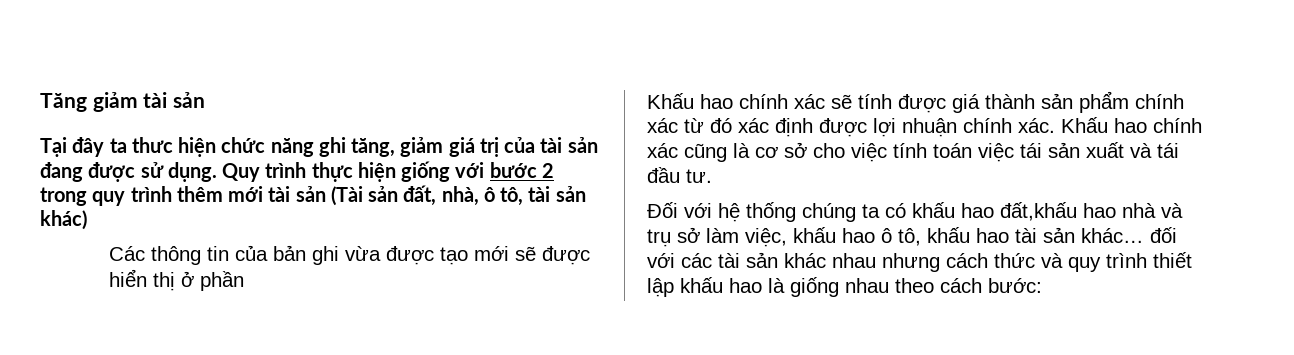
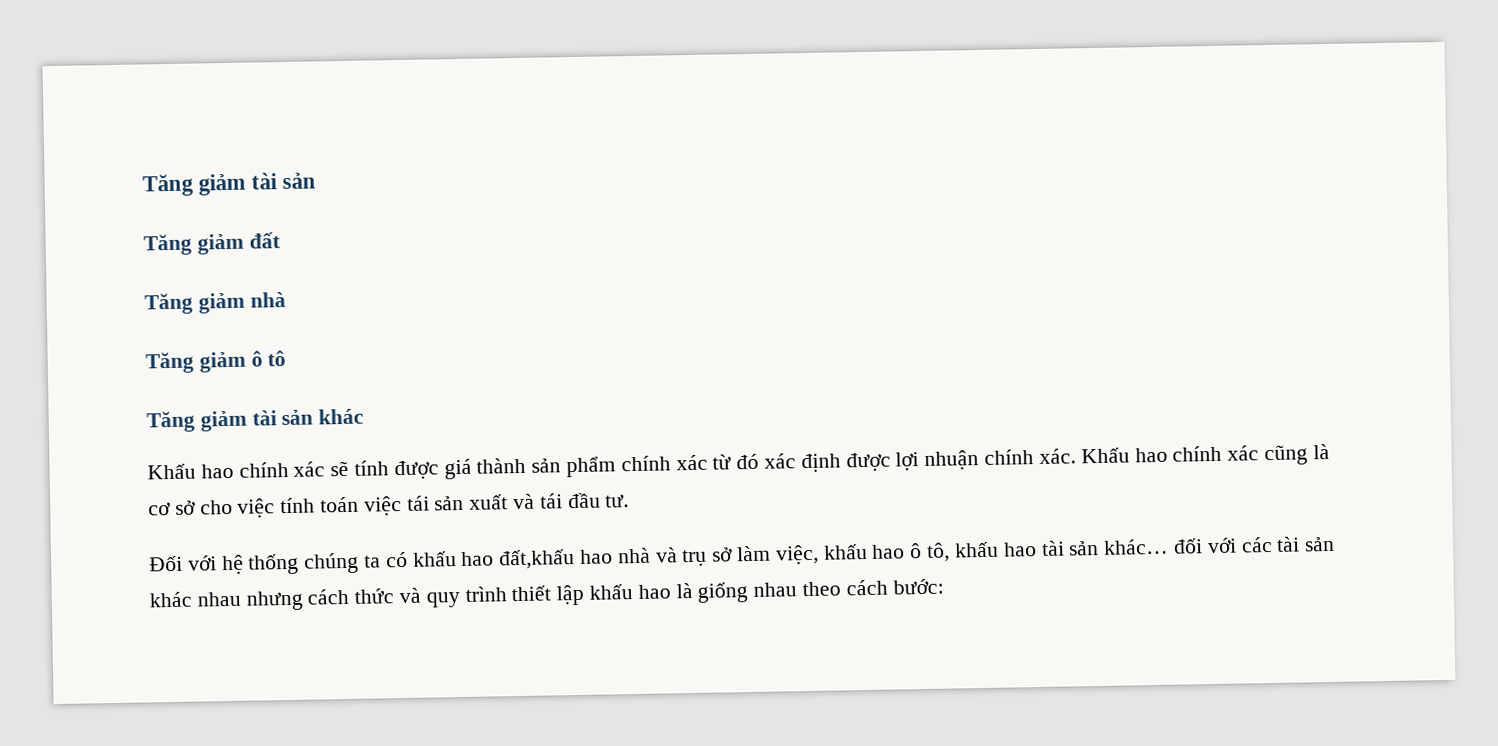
- Tại đây ta thưc hiện chức năng ghi tăng, giảm giá trị của tài sản đang được sử dụng. Quy trình thực hiện giống với bước 2 trong quy trình thêm mới tài sản (Tài sản đất, nhà, ô tô, tài sản khác)
- Các thông tin của bản ghi vừa được tạo mới sẽ được hiển thị ở phần
+ Tăng giảm đất
+ Tăng giảm nhà
+ Tăng giảm ô tô
+ Tăng giảm tài sản khác

